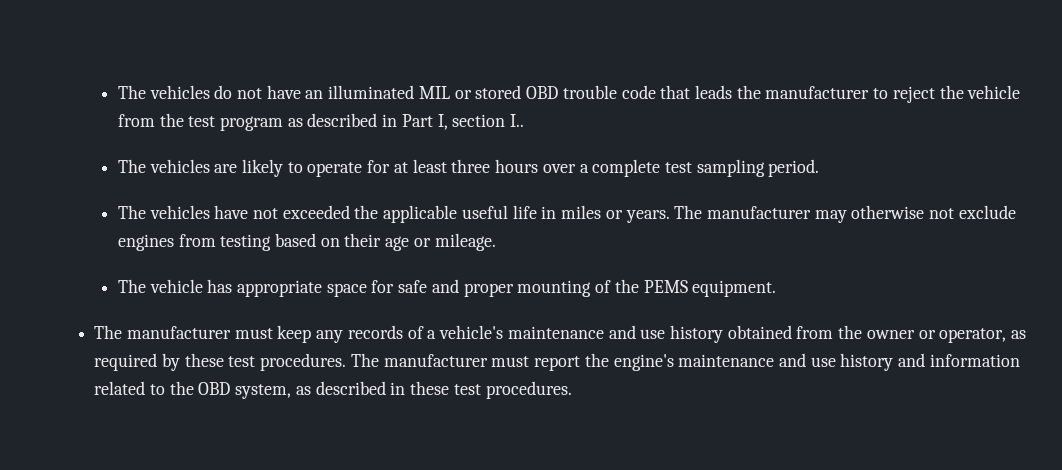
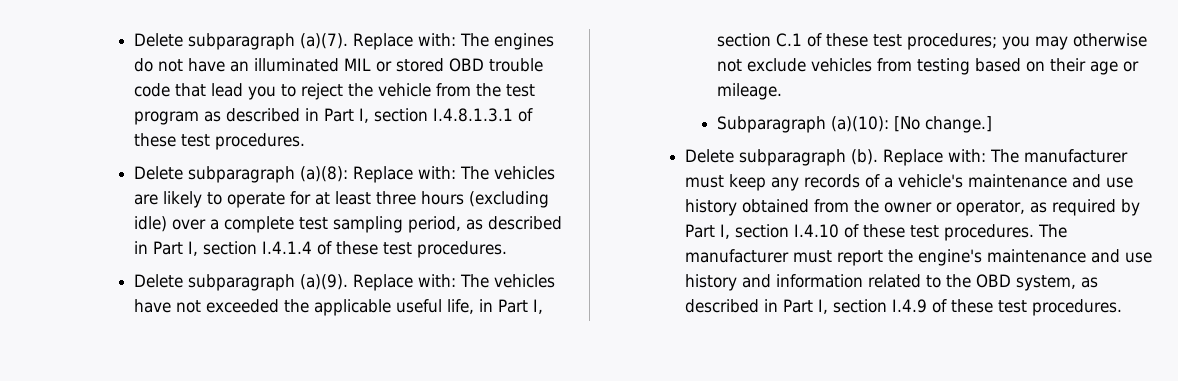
- The vehicles do not have an illuminated MIL or stored OBD trouble code that leads the manufacturer to reject the vehicle from the test program as described in Part I, section I..
- The vehicles are likely to operate for at least three hours over a complete test sampling period.
- The vehicles have not exceeded the applicable useful life in miles or years. The manufacturer may otherwise not exclude engines from testing based on their age or mileage.
+ Delete subparagraph (a)(7). Replace with: The engines do not have an illuminated MIL or stored OBD trouble code that lead you to reject the vehicle from the test program as described in Part I, section I.4.8.1.3.1 of these test procedures.
+ Delete subparagraph (a)(8): Replace with: The vehicles are likely to operate for at least three hours (excluding idle) over a complete test sampling period, as described in Part I, section I.4.1.4 of these test procedures.
+ Delete subparagraph (a)(9). Replace with: The vehicles have not exceeded the applicable useful life, in Part I, section C.1 of these test procedures; you may otherwise not exclude vehicles from testing based on their age or mileage.
- The vehicle has appropriate space for safe and proper mounting of the PEMS equipment.
- The manufacturer must keep any records of a vehicle's maintenance and use history obtained from the owner or operator, as required by these test procedures.
+ Subparagraph (a)(10): [No change.]
+ Delete subparagraph (b). Replace with: The manufacturer must keep any records of a vehicle's maintenance and use history obtained from the owner or operator, as required by Part I, section I.4.10 of these test procedures.
- The manufacturer must report the engine's maintenance and use history and information related to the OBD system, as described in these test procedures.
+ The manufacturer must report the engine's maintenance and use history and information related to the OBD system, as described in Part I, section I.4.9 of these test procedures.

